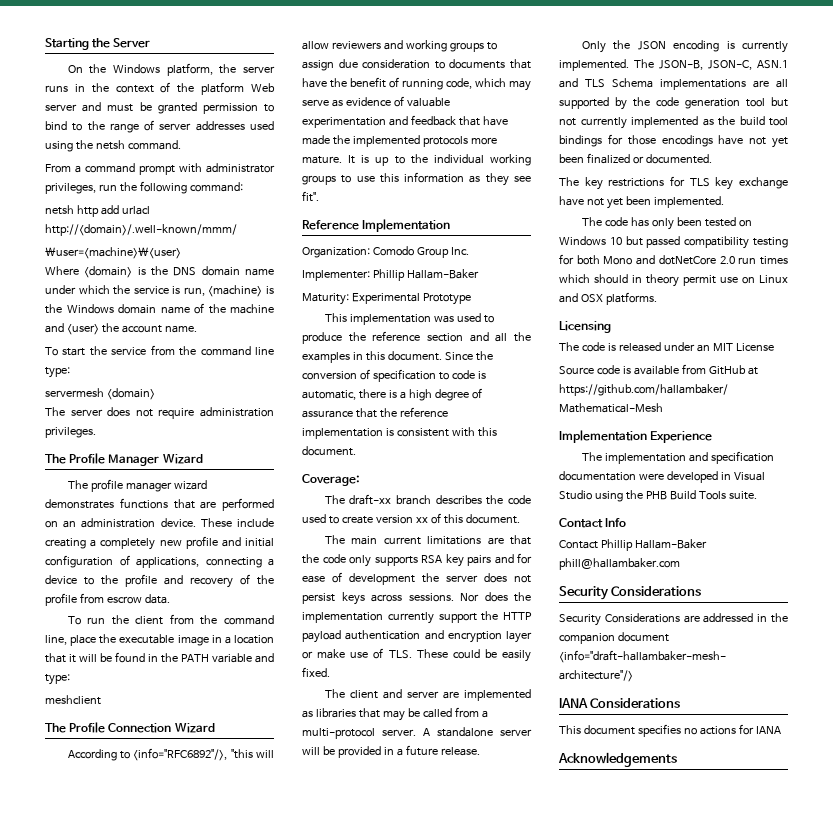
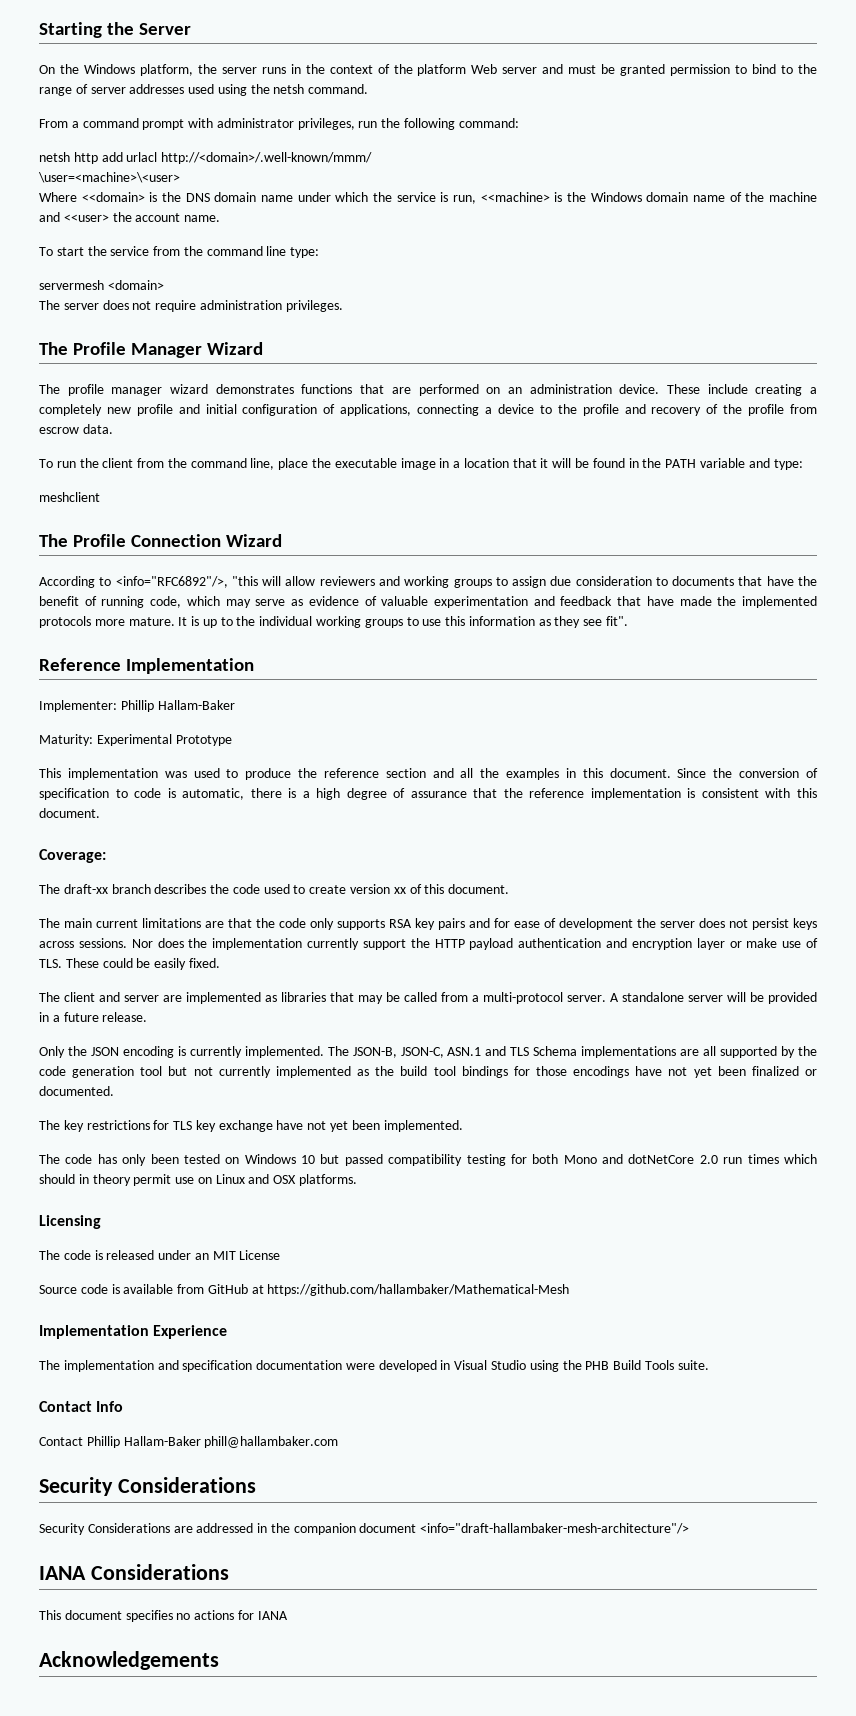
- Where <domain> is the DNS domain name under which the service is run, <machine> is the Windows domain name of the machine and <user> the account name.
+ Where <<domain> is the DNS domain name under which the service is run, <<machine> is the Windows domain name of the machine and <<user> the account name.
- Organization: Comodo Group Inc.

